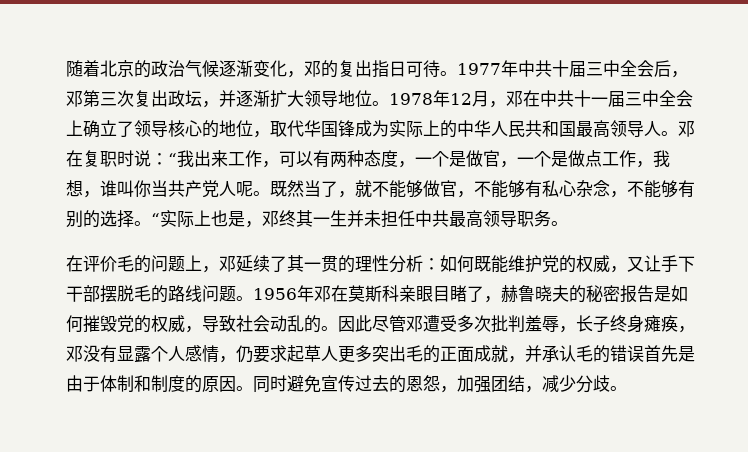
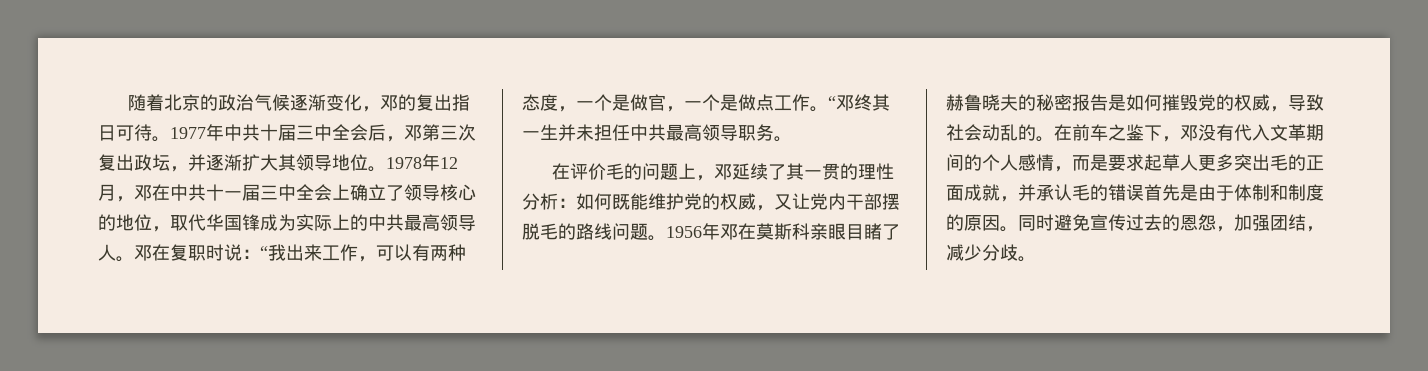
- 1977年中共十届三中全会后，邓第三次复出政坛，并逐渐扩大领导地位。
+ 1977年中共十届三中全会后，邓第三次复出政坛，并逐渐扩大其领导地位。
- 1978年12月，邓在中共十一届三中全会上确立了领导核心的地位，取代华国锋成为实际上的中华人民共和国最高领导人。
+ 1978年12月，邓在中共十一届三中全会上确立了领导核心的地位，取代华国锋成为实际上的中共最高领导人。
- 邓在复职时说：“我出来工作，可以有两种态度，一个是做官，一个是做点工作，我想，谁叫你当共产党人呢。既然当了，就不能够做官，不能够有私心杂念，不能够有别的选择。“实际上也是，邓终其一生并未担任中共最高领导职务。
+ 邓在复职时说：“我出来工作，可以有两种态度，一个是做官，一个是做点工作。“邓终其一生并未担任中共最高领导职务。
- 在评价毛的问题上，邓延续了其一贯的理性分析：如何既能维护党的权威，又让手下干部摆脱毛的路线问题。
+ 在评价毛的问题上，邓延续了其一贯的理性分析：如何既能维护党的权威，又让党内干部摆脱毛的路线问题。
- 1956年邓在莫斯科亲眼目睹了，赫鲁晓夫的秘密报告是如何摧毁党的权威，导致社会动乱的。
+ 1956年邓在莫斯科亲眼目睹了赫鲁晓夫的秘密报告是如何摧毁党的权威，导致社会动乱的。
- 因此尽管邓遭受多次批判羞辱，长子终身瘫痪，邓没有显露个人感情，仍要求起草人更多突出毛的正面成就，并承认毛的错误首先是由于体制和制度的原因。
+ 在前车之鉴下，邓没有代入文革期间的个人感情，而是要求起草人更多突出毛的正面成就，并承认毛的错误首先是由于体制和制度的原因。

